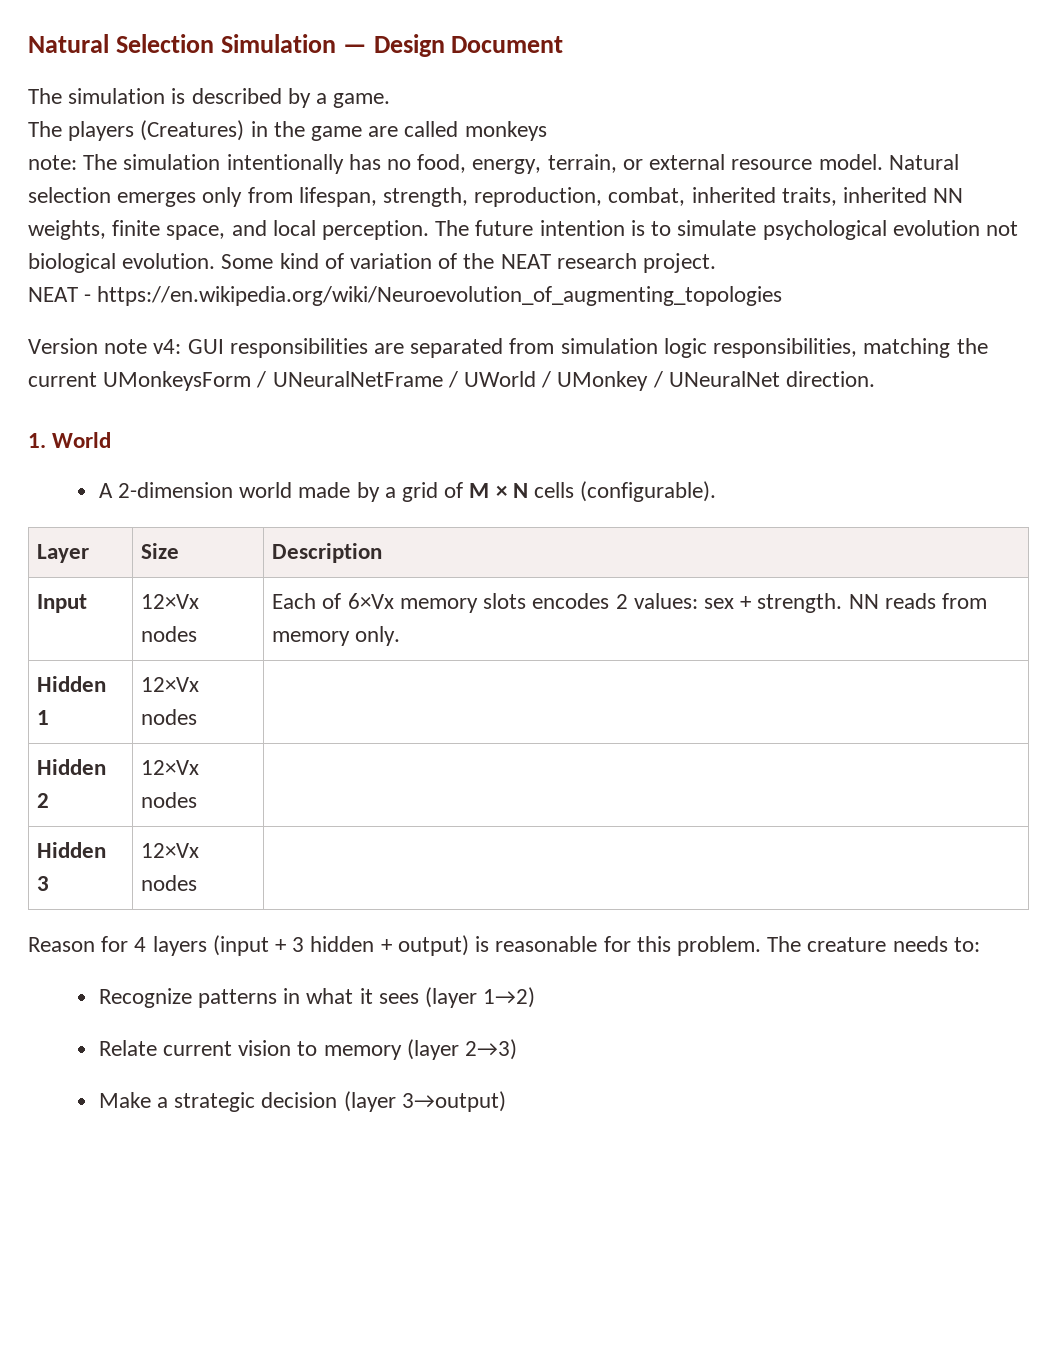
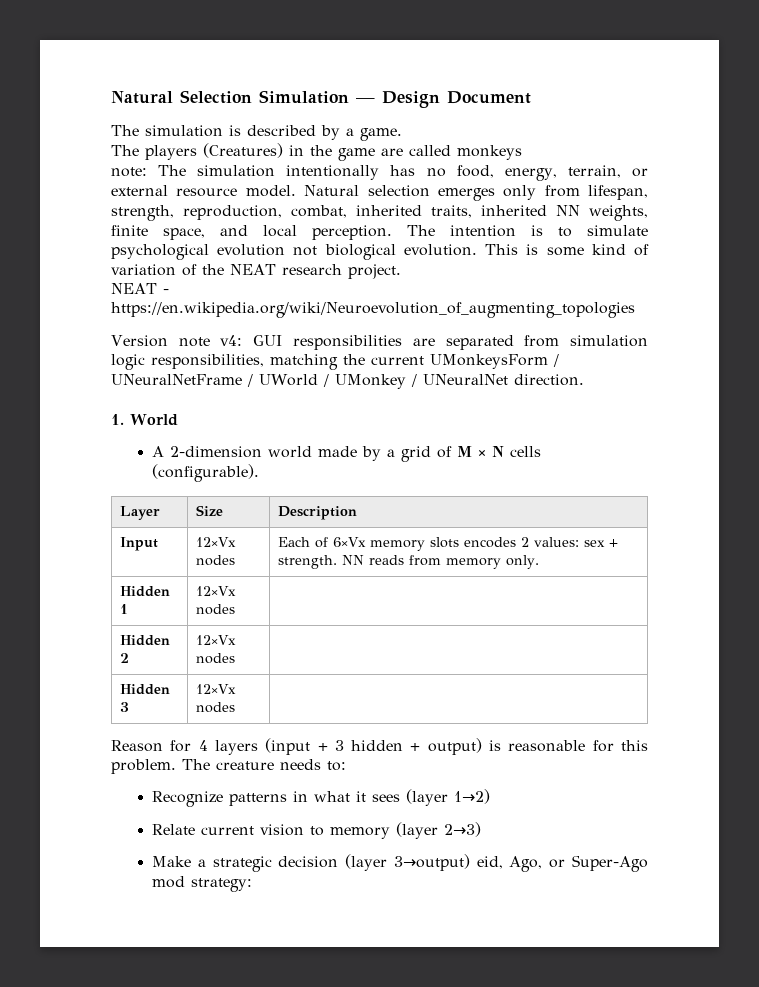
- The future intention is to simulate psychological evolution not biological evolution.
+ The intention is to simulate psychological evolution not biological evolution.
- Some kind of variation of the NEAT research project.
+ This is some kind of variation of the NEAT research project.
- Make a strategic decision (layer 3→output)
+ Make a strategic decision (layer 3→output) eid, Ago, or Super-Ago mod strategy:

